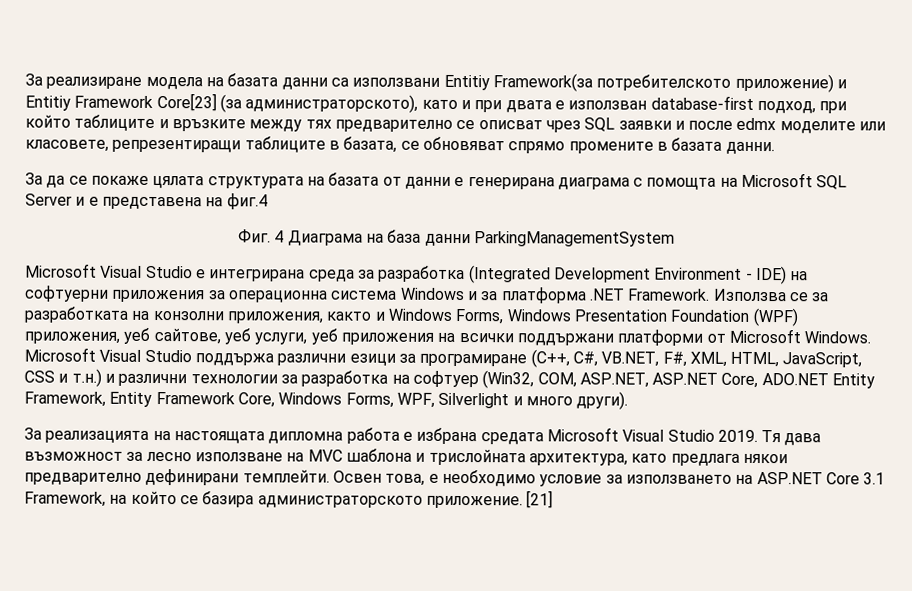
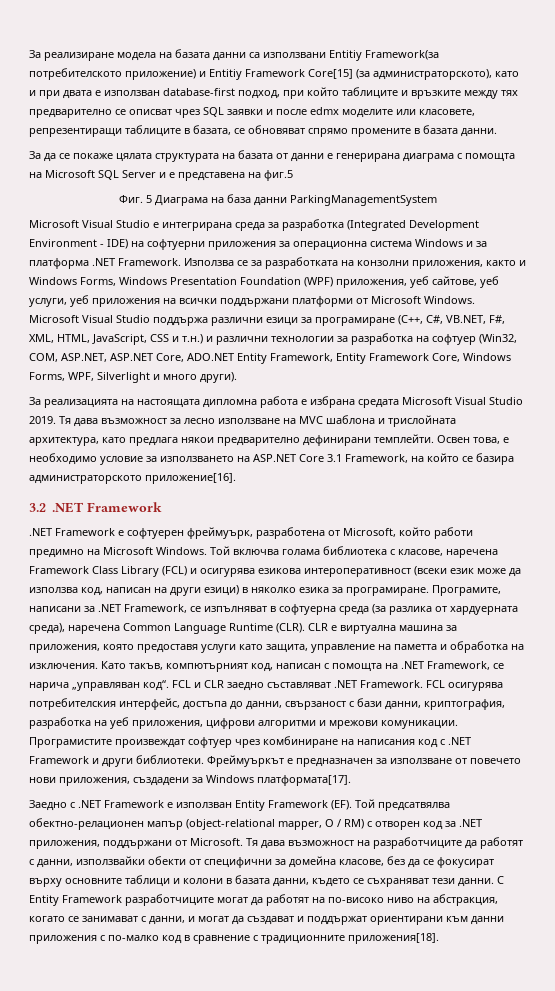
- За реализиране модела на базата данни са използвани Entitiy Framework(за потребителското приложение) и Entitiy Framework Core[23] (за администраторското), като и при двата е използван database-first подход, при който таблиците и връзките между тях предварително се описват чрез SQL заявки и после edmx моделите или класовете, репрезентиращи таблиците в базата, се обновяват спрямо промените в базата данни.
+ За реализиране модела на базата данни са използвани Entitiy Framework(за потребителското приложение) и Entitiy Framework Core[15] (за администраторското), като и при двата е използван database-first подход, при който таблиците и връзките между тях предварително се описват чрез SQL заявки и после edmx моделите или класовете, репрезентиращи таблиците в базата, се обновяват спрямо промените в базата данни.
- За да се покаже цялата структурата на базата от данни е генерирана диаграма с помощта на Microsoft SQL Server и е представена на фиг.4
+ За да се покаже цялата структурата на базата от данни е генерирана диаграма с помощта на Microsoft SQL Server и е представена на фиг.5
- Фиг. 4 Диаграма на база данни ParkingManagementSystem
+ Фиг. 5 Диаграма на база данни ParkingManagementSystem
- Освен това, е необходимо условие за използването на ASP.NET Core 3.1 Framework, на който се базира администраторското приложение. [21]
+ Освен това, е необходимо условие за използването на ASP.NET Core 3.1 Framework, на който се базира администраторското приложение[16].
+ 3.2 .NET Framework
+ .NET Framework е софтуерен фреймуърк, разработена от Microsoft, който работи предимно на Microsoft Windows. Той включва голама библиотека с класове, наречена Framework Class Library (FCL) и осигурява езикова интероперативност (всеки език може да използва код, написан на други езици) в няколко езика за програмиране. Програмите, написани за .NET Framework, се изпълняват в софтуерна среда (за разлика от хардуерната среда), наречена Common Language Runtime (CLR). CLR е виртуална машина за приложения, която предоставя услуги като защита, управление на паметта и обработка на изключения. Като такъв, компютърният код, написан с помощта на .NET Framework, се нарича „управляван код“. FCL и CLR заедно съставляват .NET Framework. FCL осигурява потребителския интерфейс, достъпа до данни, свързаност с бази данни, криптография, разработка на уеб приложения, цифрови алгоритми и мрежови комуникации. Програмистите произвеждат софтуер чрез комбиниране на написания код с .NET Framework и други библиотеки. Фреймуъркът е предназначен за използване от повечето нови приложения, създадени за Windows платформата[17].
+ Заедно с .NET Framework e използван Entity Framework (EF). Той предсатвялва обектно-релационен мапър (object-relational mapper, O / RM) с отворен код за .NET приложения, поддържани от Microsoft. Тя дава възможност на разработчиците да работят с данни, използвайки обекти от специфични за домейна класове, без да се фокусират върху основните таблици и колони в базата данни, където се съхраняват тези данни. С Entity Framework разработчиците могат да работят на по-високо ниво на абстракция, когато се занимават с данни, и могат да създават и поддържат ориентирани към данни приложения с по-малко код в сравнение с традиционните приложения[18].

